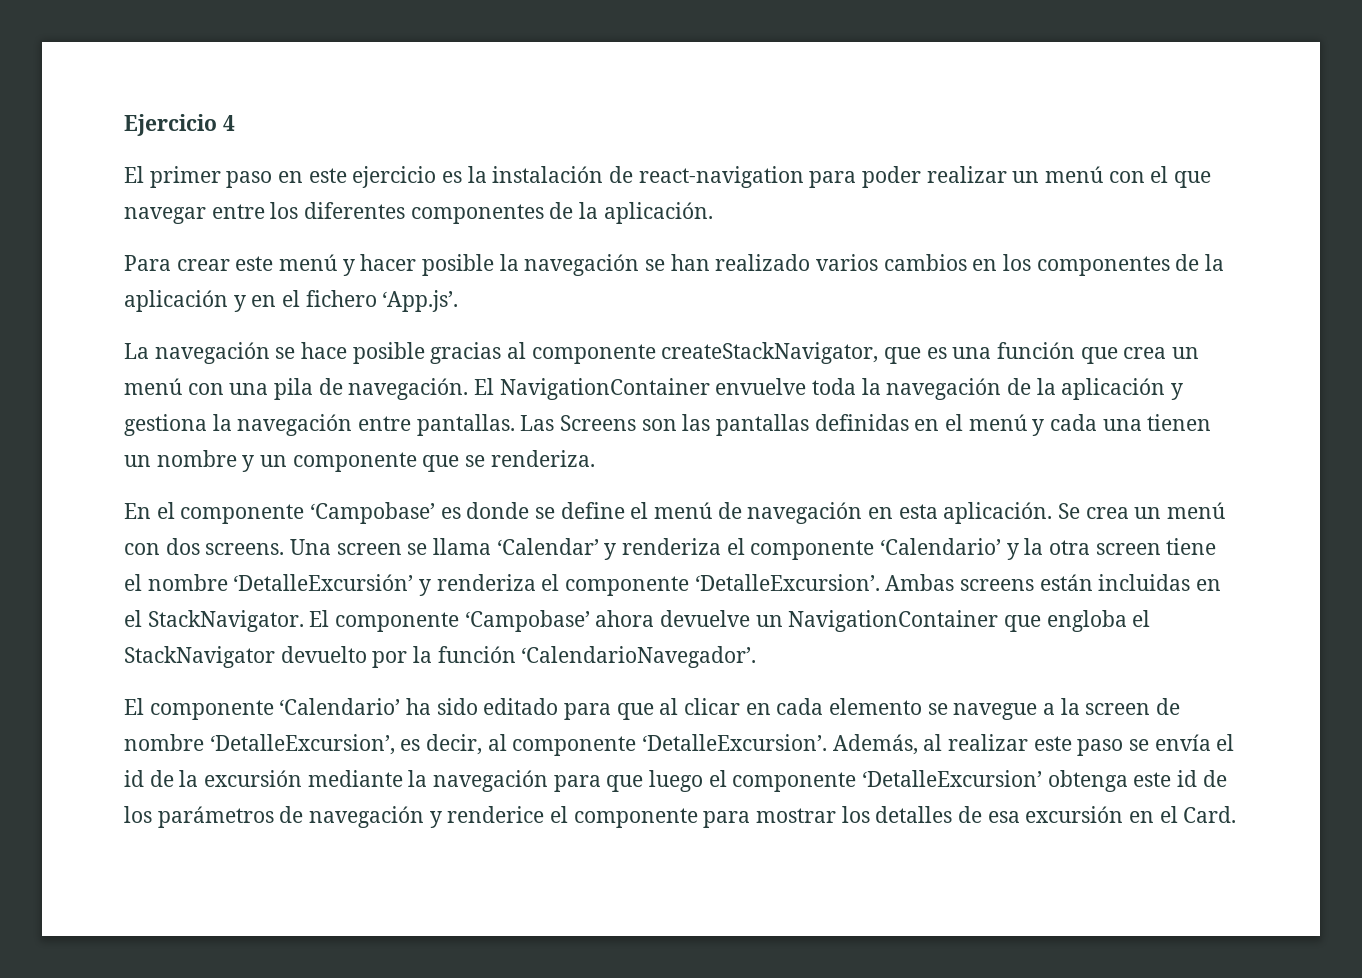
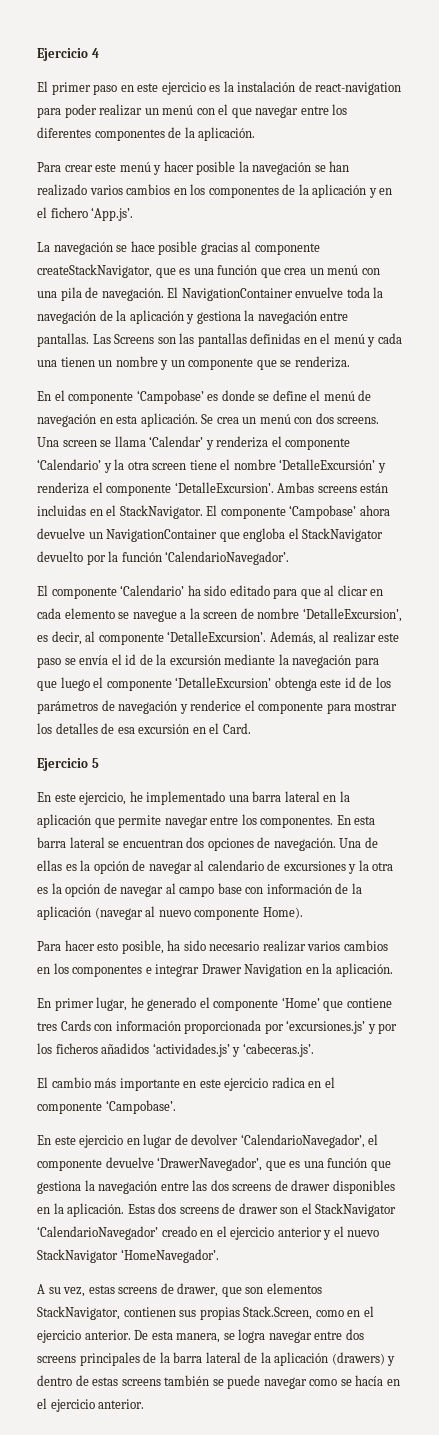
+ Ejercicio 5
+ En este ejercicio, he implementado una barra lateral en la aplicación que permite navegar entre los componentes. En esta barra lateral se encuentran dos opciones de navegación. Una de ellas es la opción de navegar al calendario de excursiones y la otra es la opción de navegar al campo base con información de la aplicación (navegar al nuevo componente Home).
+ Para hacer esto posible, ha sido necesario realizar varios cambios en los componentes e integrar Drawer Navigation en la aplicación.
+ En primer lugar, he generado el componente ‘Home’ que contiene tres Cards con información proporcionada por ‘excursiones.js’ y por los ficheros añadidos ‘actividades.js’ y ‘cabeceras.js’.
+ El cambio más importante en este ejercicio radica en el componente ‘Campobase’.
+ En este ejercicio en lugar de devolver ‘CalendarioNavegador’, el componente devuelve ‘DrawerNavegador’, que es una función que gestiona la navegación entre las dos screens de drawer disponibles en la aplicación. Estas dos screens de drawer son el StackNavigator ‘CalendarioNavegador’ creado en el ejercicio anterior y el nuevo StackNavigator ‘HomeNavegador’.
+ A su vez, estas screens de drawer, que son elementos StackNavigator, contienen sus propias Stack.Screen, como en el ejercicio anterior. De esta manera, se logra navegar entre dos screens principales de la barra lateral de la aplicación (drawers) y dentro de estas screens también se puede navegar como se hacía en el ejercicio anterior.

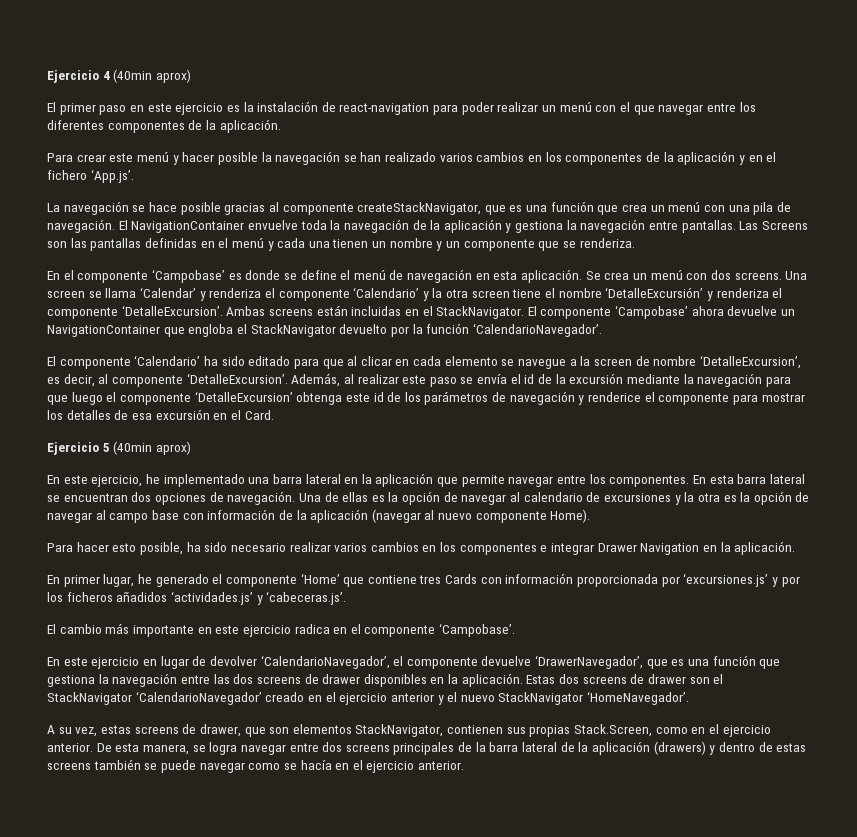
- Ejercicio 4
+ Ejercicio 4 (40min aprox)
- Ejercicio 5
+ Ejercicio 5 (40min aprox)

